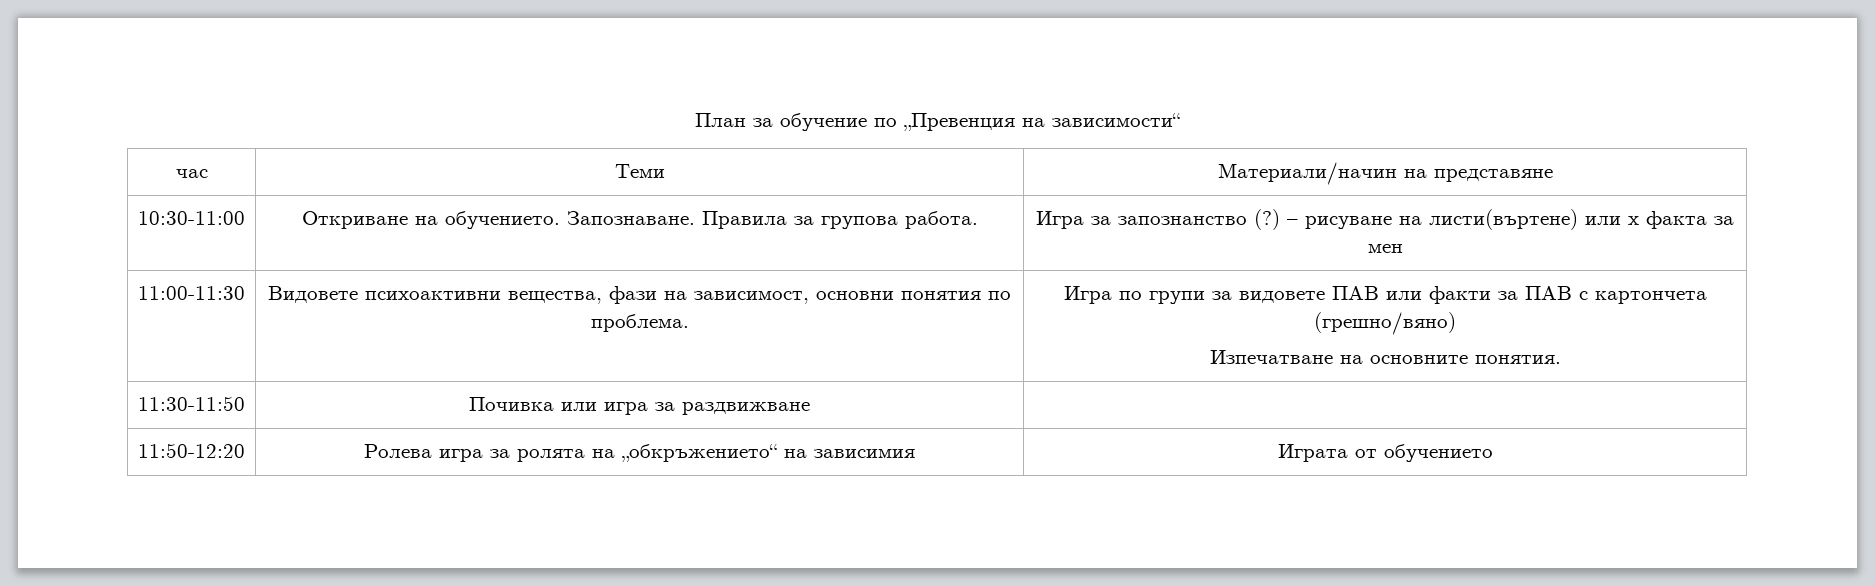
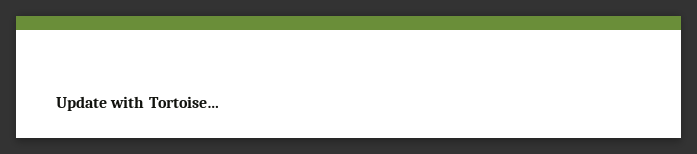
- План за обучение по „Превенция на зависимости“
- час | Теми | Материали/начин на представяне
- 10:30-11:00 | Откриване на обучението. Запознаване. Правила за групова работа. | Игра за запознанство (?) – рисуване на листи(въртене) или х факта за мен
- 11:00-11:30 | Видовете психоактивни вещества, фази на зависимост, основни понятия по проблема. | Игра по групи за видовете ПАВ или факти за ПАВ с картончета (грешно/вяно)
- Изпечатване на основните понятия.
- 11:30-11:50 | Почивка или игра за раздвижване |
- 11:50-12:20 | Ролева игра за ролята на „обкръжението“ на зависимия | Играта от обучението
+ Update with Tortoise…

